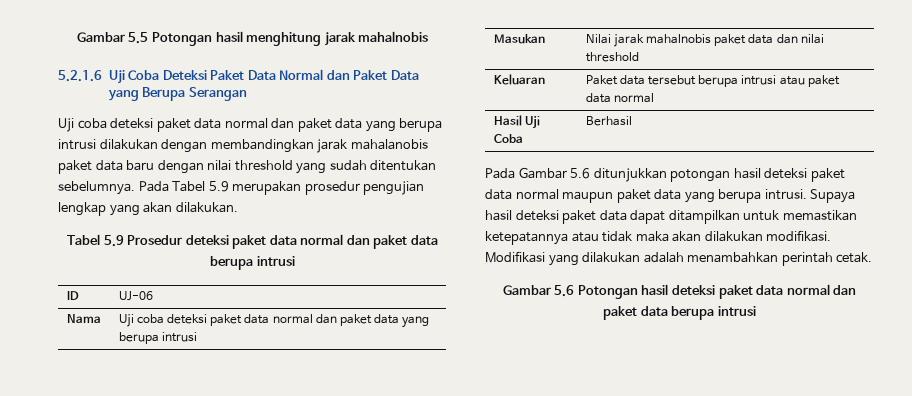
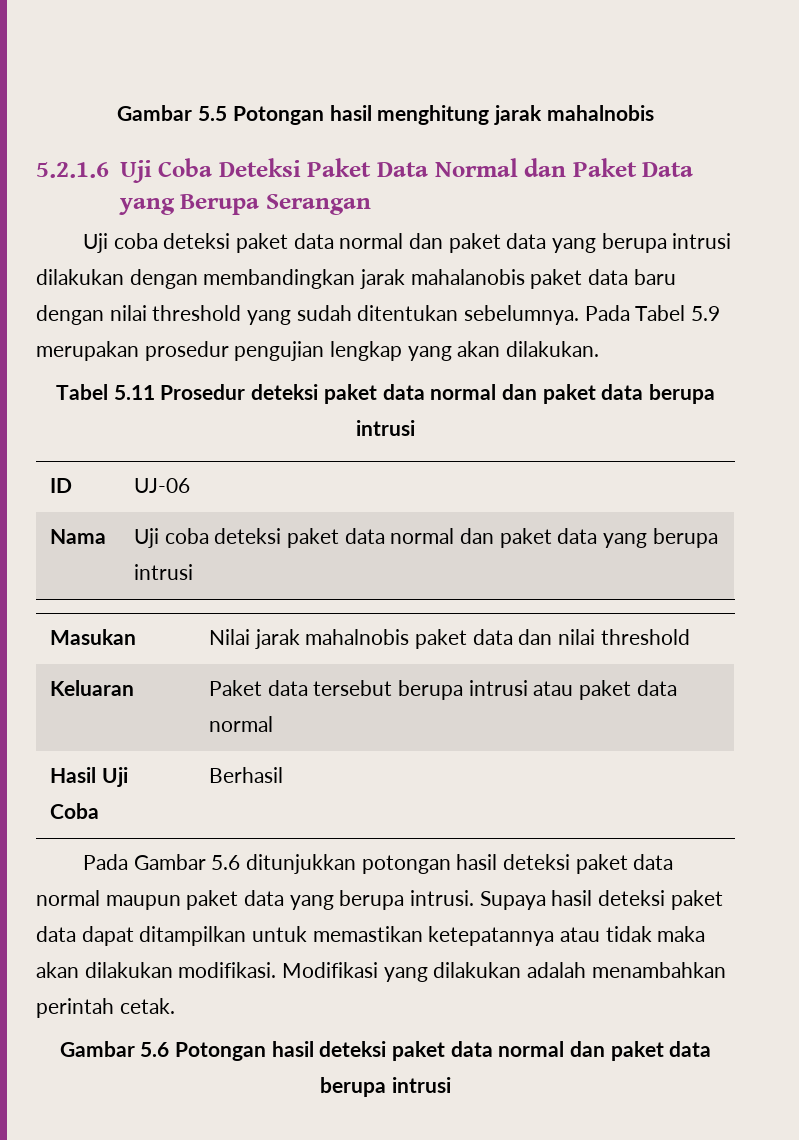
- Tabel 5.9 Prosedur deteksi paket data normal dan paket data berupa intrusi
+ Tabel 5.11 Prosedur deteksi paket data normal dan paket data berupa intrusi

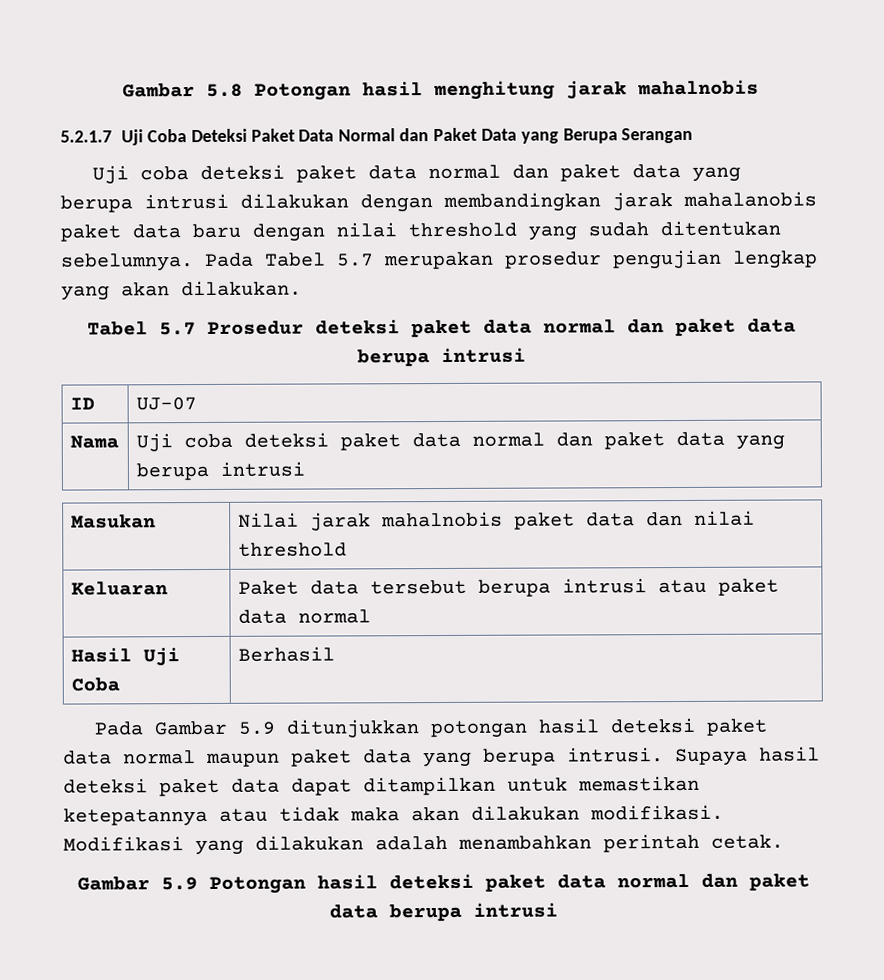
- Gambar 5.5 Potongan hasil menghitung jarak mahalnobis
+ Gambar 5.8 Potongan hasil menghitung jarak mahalnobis
- 5.2.1.6 Uji Coba Deteksi Paket Data Normal dan Paket Data yang Berupa Serangan
+ 5.2.1.7 Uji Coba Deteksi Paket Data Normal dan Paket Data yang Berupa Serangan
- Pada Tabel 5.9 merupakan prosedur pengujian lengkap yang akan dilakukan.
+ Pada Tabel 5.7 merupakan prosedur pengujian lengkap yang akan dilakukan.
- Tabel 5.11 Prosedur deteksi paket data normal dan paket data berupa intrusi
+ Tabel 5.7 Prosedur deteksi paket data normal dan paket data berupa intrusi
- ID | UJ-06
+ ID | UJ-07
- Pada Gambar 5.6 ditunjukkan potongan hasil deteksi paket data normal maupun paket data yang berupa intrusi.
+ Pada Gambar 5.9 ditunjukkan potongan hasil deteksi paket data normal maupun paket data yang berupa intrusi.
- Gambar 5.6 Potongan hasil deteksi paket data normal dan paket data berupa intrusi
+ Gambar 5.9 Potongan hasil deteksi paket data normal dan paket data berupa intrusi

